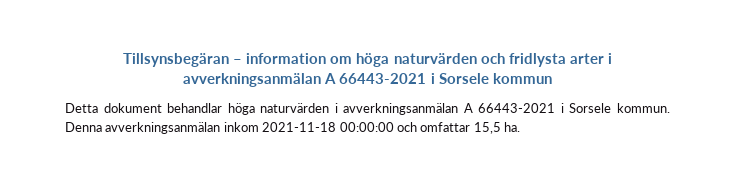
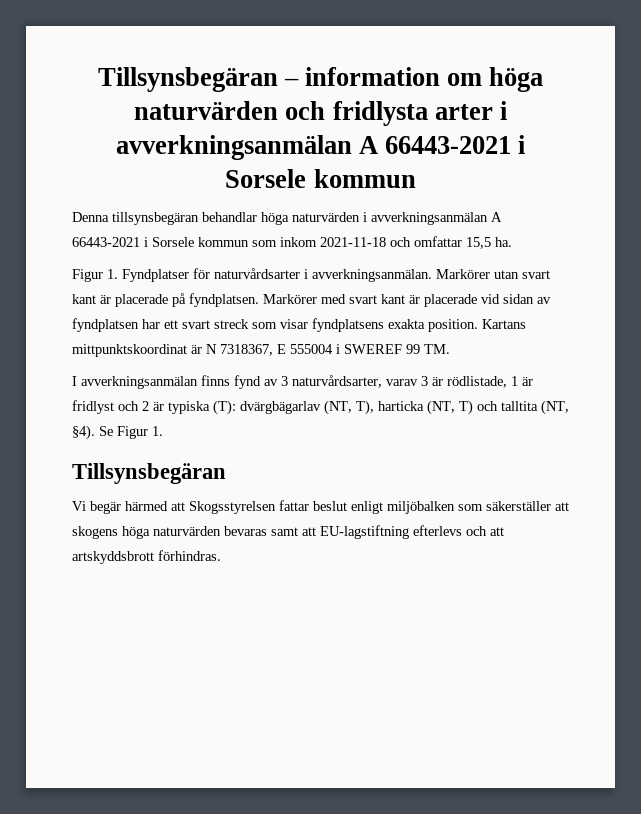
- Detta dokument behandlar höga naturvärden i avverkningsanmälan A 66443-2021 i Sorsele kommun. Denna avverkningsanmälan inkom 2021-11-18 00:00:00 och omfattar 15,5 ha.
+ Denna tillsynsbegäran behandlar höga naturvärden i avverkningsanmälan A 66443-2021 i Sorsele kommun som inkom 2021-11-18 och omfattar 15,5 ha.
+ Figur 1. Fyndplatser för naturvårdsarter i avverkningsanmälan. Markörer utan svart kant är placerade på fyndplatsen. Markörer med svart kant är placerade vid sidan av fyndplatsen har ett svart streck som visar fyndplatsens exakta position. Kartans mittpunktskoordinat är N 7318367, E 555004 i SWEREF 99 TM.
+ I avverkningsanmälan finns fynd av 3 naturvårdsarter, varav 3 är rödlistade, 1 är fridlyst och 2 är typiska (T): dvärgbägarlav (NT, T), harticka (NT, T) och talltita (NT, §4). Se Figur 1.
+ Tillsynsbegäran
+ Vi begär härmed att Skogsstyrelsen fattar beslut enligt miljöbalken som säkerställer att skogens höga naturvärden bevaras samt att EU-lagstiftning efterlevs och att artskyddsbrott förhindras.

